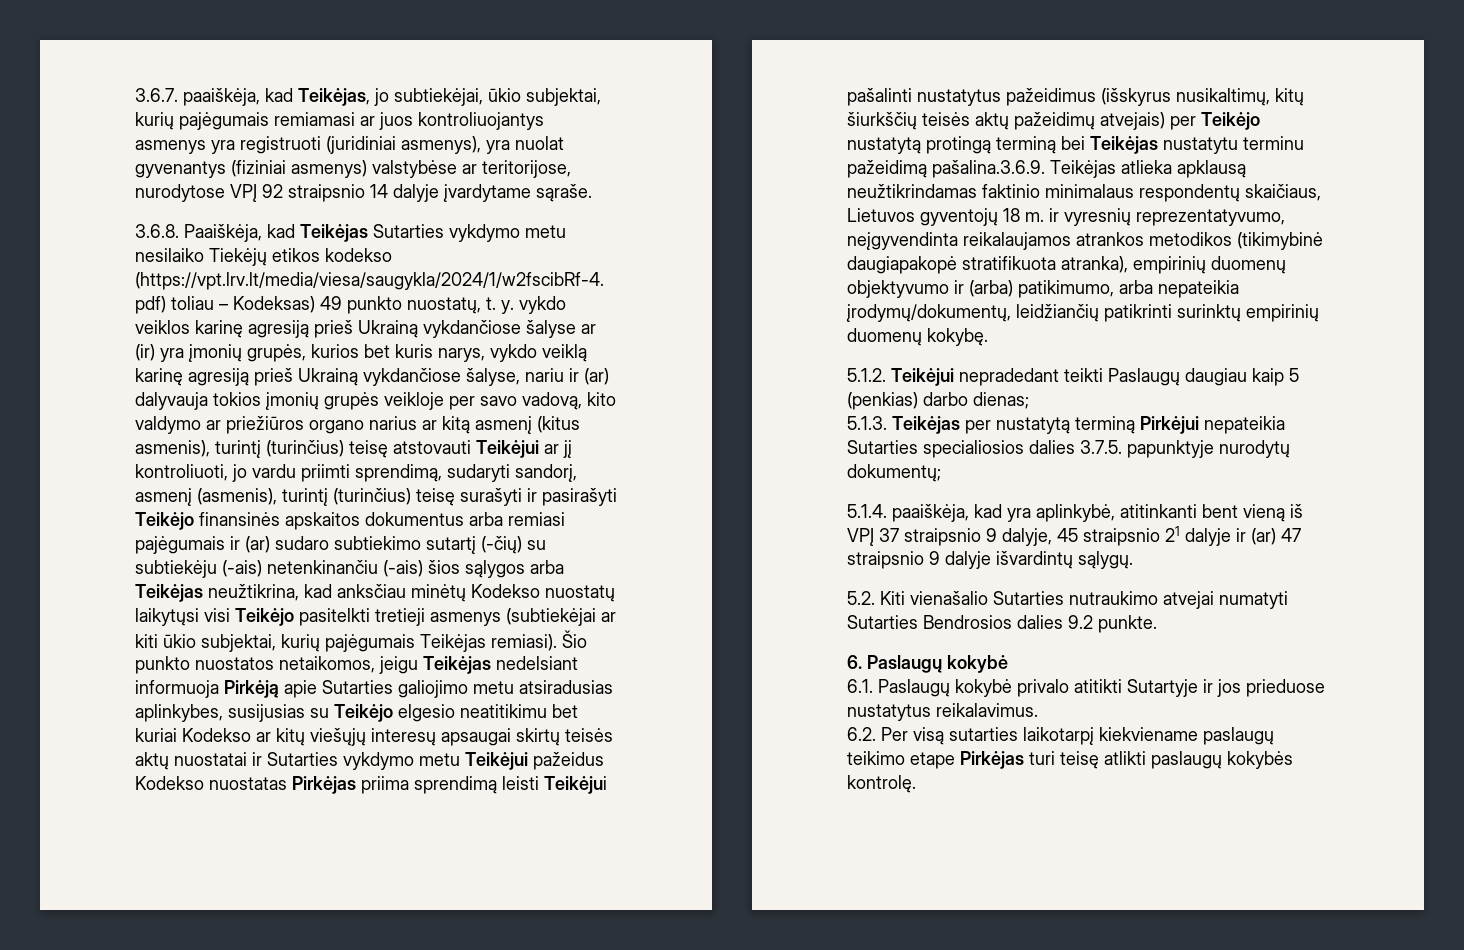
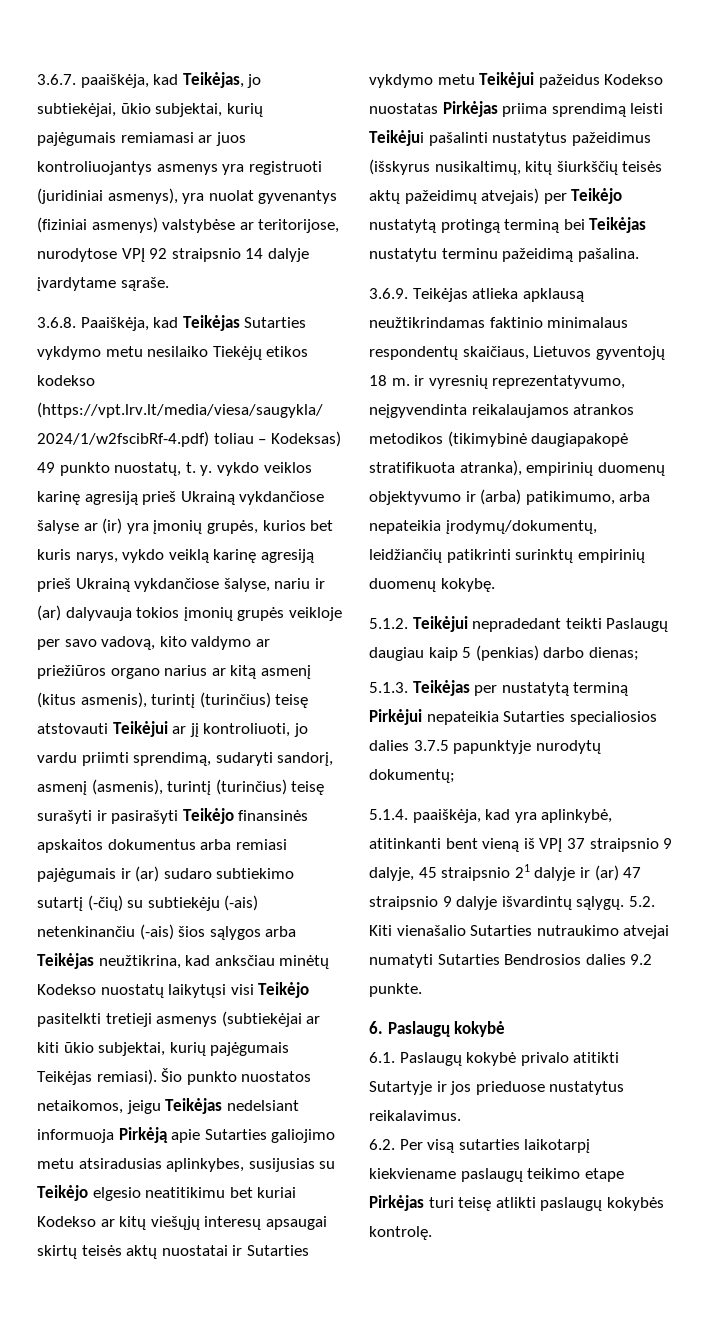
- Šio punkto nuostatos netaikomos, jeigu Teikėjas nedelsiant informuoja Pirkėją apie Sutarties galiojimo metu atsiradusias aplinkybes, susijusias su Teikėjo elgesio neatitikimu bet kuriai Kodekso ar kitų viešųjų interesų apsaugai skirtų teisės aktų nuostatai ir Sutarties vykdymo metu Teikėjui pažeidus Kodekso nuostatas Pirkėjas priima sprendimą leisti Teikėjui pašalinti nustatytus pažeidimus (išskyrus nusikaltimų, kitų šiurkščių teisės aktų pažeidimų atvejais) per Teikėjo nustatytą protingą terminą bei Teikėjas nustatytu terminu pažeidimą pašalina.3.6.9. Teikėjas atlieka apklausą neužtikrindamas faktinio minimalaus respondentų skaičiaus, Lietuvos gyventojų 18 m. ir vyresnių reprezentatyvumo, neįgyvendinta reikalaujamos atrankos metodikos (tikimybinė daugiapakopė stratifikuota atranka), empirinių duomenų objektyvumo ir (arba) patikimumo, arba nepateikia įrodymų/dokumentų, leidžiančių patikrinti surinktų empirinių duomenų kokybę.
+ Šio punkto nuostatos netaikomos, jeigu Teikėjas nedelsiant informuoja Pirkėją apie Sutarties galiojimo metu atsiradusias aplinkybes, susijusias su Teikėjo elgesio neatitikimu bet kuriai Kodekso ar kitų viešųjų interesų apsaugai skirtų teisės aktų nuostatai ir Sutarties vykdymo metu Teikėjui pažeidus Kodekso nuostatas Pirkėjas priima sprendimą leisti Teikėjui pašalinti nustatytus pažeidimus (išskyrus nusikaltimų, kitų šiurkščių teisės aktų pažeidimų atvejais) per Teikėjo nustatytą protingą terminą bei Teikėjas nustatytu terminu pažeidimą pašalina.
+ 3.6.9. Teikėjas atlieka apklausą neužtikrindamas faktinio minimalaus respondentų skaičiaus, Lietuvos gyventojų 18 m. ir vyresnių reprezentatyvumo, neįgyvendinta reikalaujamos atrankos metodikos (tikimybinė daugiapakopė stratifikuota atranka), empirinių duomenų objektyvumo ir (arba) patikimumo, arba nepateikia įrodymų/dokumentų, leidžiančių patikrinti surinktų empirinių duomenų kokybę.
- 5.1.3. Teikėjas per nustatytą terminą Pirkėjui nepateikia Sutarties specialiosios dalies 3.7.5. papunktyje nurodytų dokumentų;
+ 5.1.3. Teikėjas per nustatytą terminą Pirkėjui nepateikia Sutarties specialiosios dalies 3.7.5 papunktyje nurodytų dokumentų;
- 5.1.4. paaiškėja, kad yra aplinkybė, atitinkanti bent vieną iš VPĮ 37 straipsnio 9 dalyje, 45 straipsnio 21 dalyje ir (ar) 47 straipsnio 9 dalyje išvardintų sąlygų.
- 5.2. Kiti vienašalio Sutarties nutraukimo atvejai numatyti Sutarties Bendrosios dalies 9.2 punkte.
+ 5.1.4. paaiškėja, kad yra aplinkybė, atitinkanti bent vieną iš VPĮ 37 straipsnio 9 dalyje, 45 straipsnio 21 dalyje ir (ar) 47 straipsnio 9 dalyje išvardintų sąlygų. 5.2. Kiti vienašalio Sutarties nutraukimo atvejai numatyti Sutarties Bendrosios dalies 9.2 punkte.

